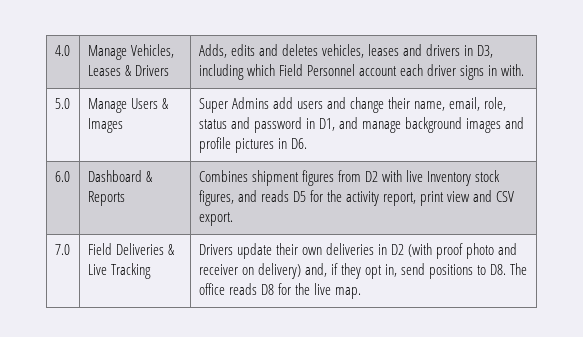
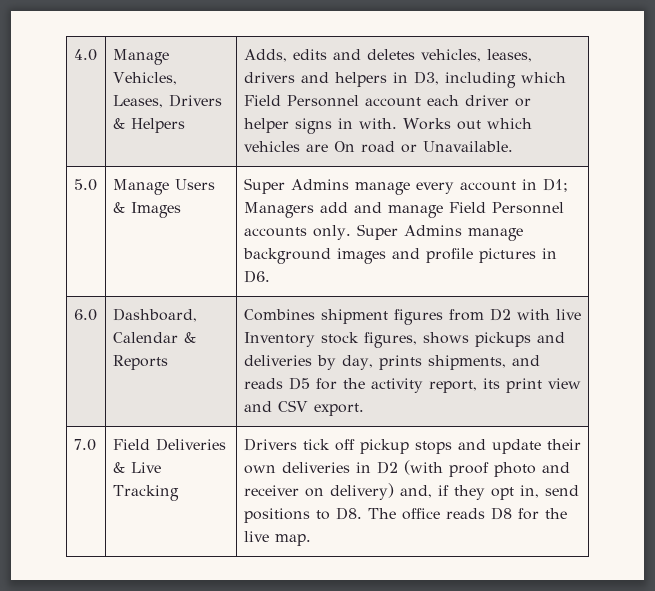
- 4.0 | Manage Vehicles, Leases & Drivers | Adds, edits and deletes vehicles, leases and drivers in D3, including which Field Personnel account each driver signs in with.
+ 4.0 | Manage Vehicles, Leases, Drivers & Helpers | Adds, edits and deletes vehicles, leases, drivers and helpers in D3, including which Field Personnel account each driver or helper signs in with. Works out which vehicles are On road or Unavailable.
- 5.0 | Manage Users & Images | Super Admins add users and change their name, email, role, status and password in D1, and manage background images and profile pictures in D6.
+ 5.0 | Manage Users & Images | Super Admins manage every account in D1; Managers add and manage Field Personnel accounts only. Super Admins manage background images and profile pictures in D6.
- 6.0 | Dashboard & Reports | Combines shipment figures from D2 with live Inventory stock figures, and reads D5 for the activity report, print view and CSV export.
+ 6.0 | Dashboard, Calendar & Reports | Combines shipment figures from D2 with live Inventory stock figures, shows pickups and deliveries by day, prints shipments, and reads D5 for the activity report, its print view and CSV export.
- Drivers update their own deliveries in D2 (with proof photo and receiver on delivery) and, if they opt in, send positions to D8. The office reads D8 for the live map.
+ Drivers tick off pickup stops and update their own deliveries in D2 (with proof photo and receiver on delivery) and, if they opt in, send positions to D8. The office reads D8 for the live map.

